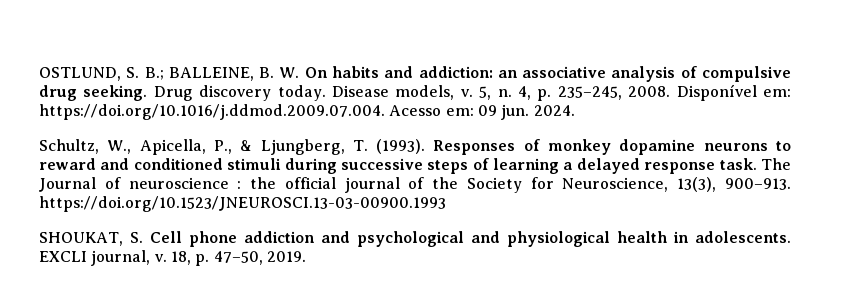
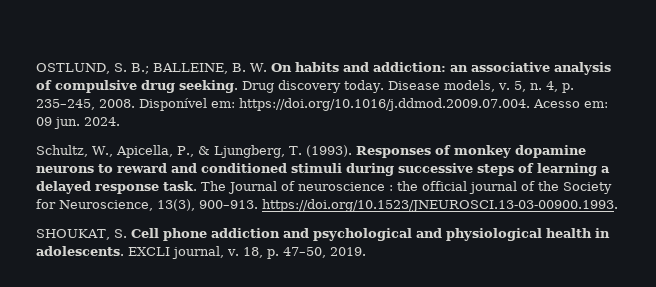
- The Journal of neuroscience : the official journal of the Society for Neuroscience, 13(3), 900–913. https://doi.org/10.1523/JNEUROSCI.13-03-00900.1993
+ The Journal of neuroscience : the official journal of the Society for Neuroscience, 13(3), 900–913. https://doi.org/10.1523/JNEUROSCI.13-03-00900.1993.

